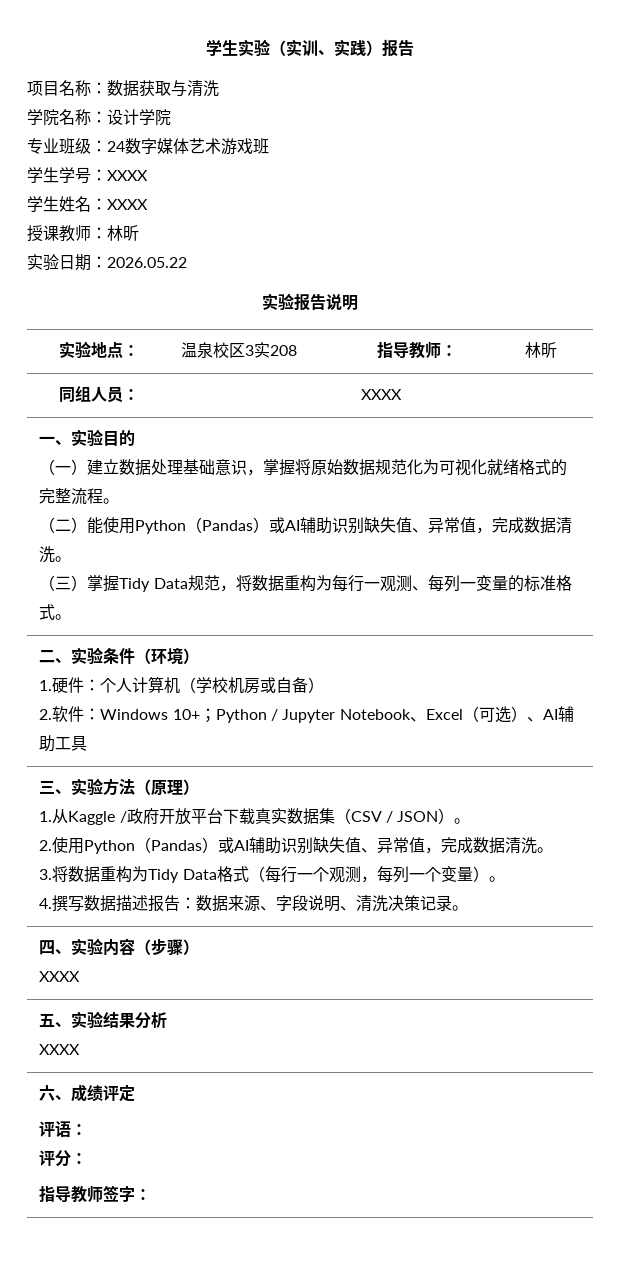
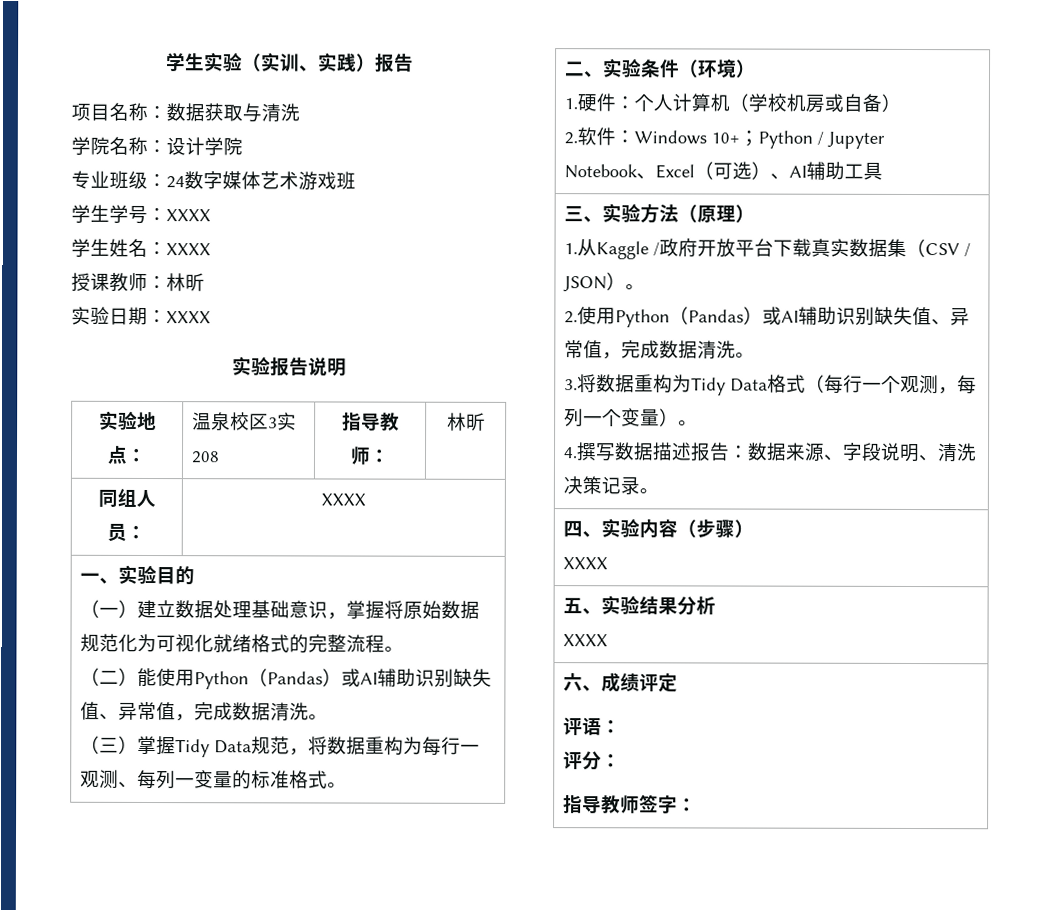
- 实验日期：2026.05.22
+ 实验日期：XXXX

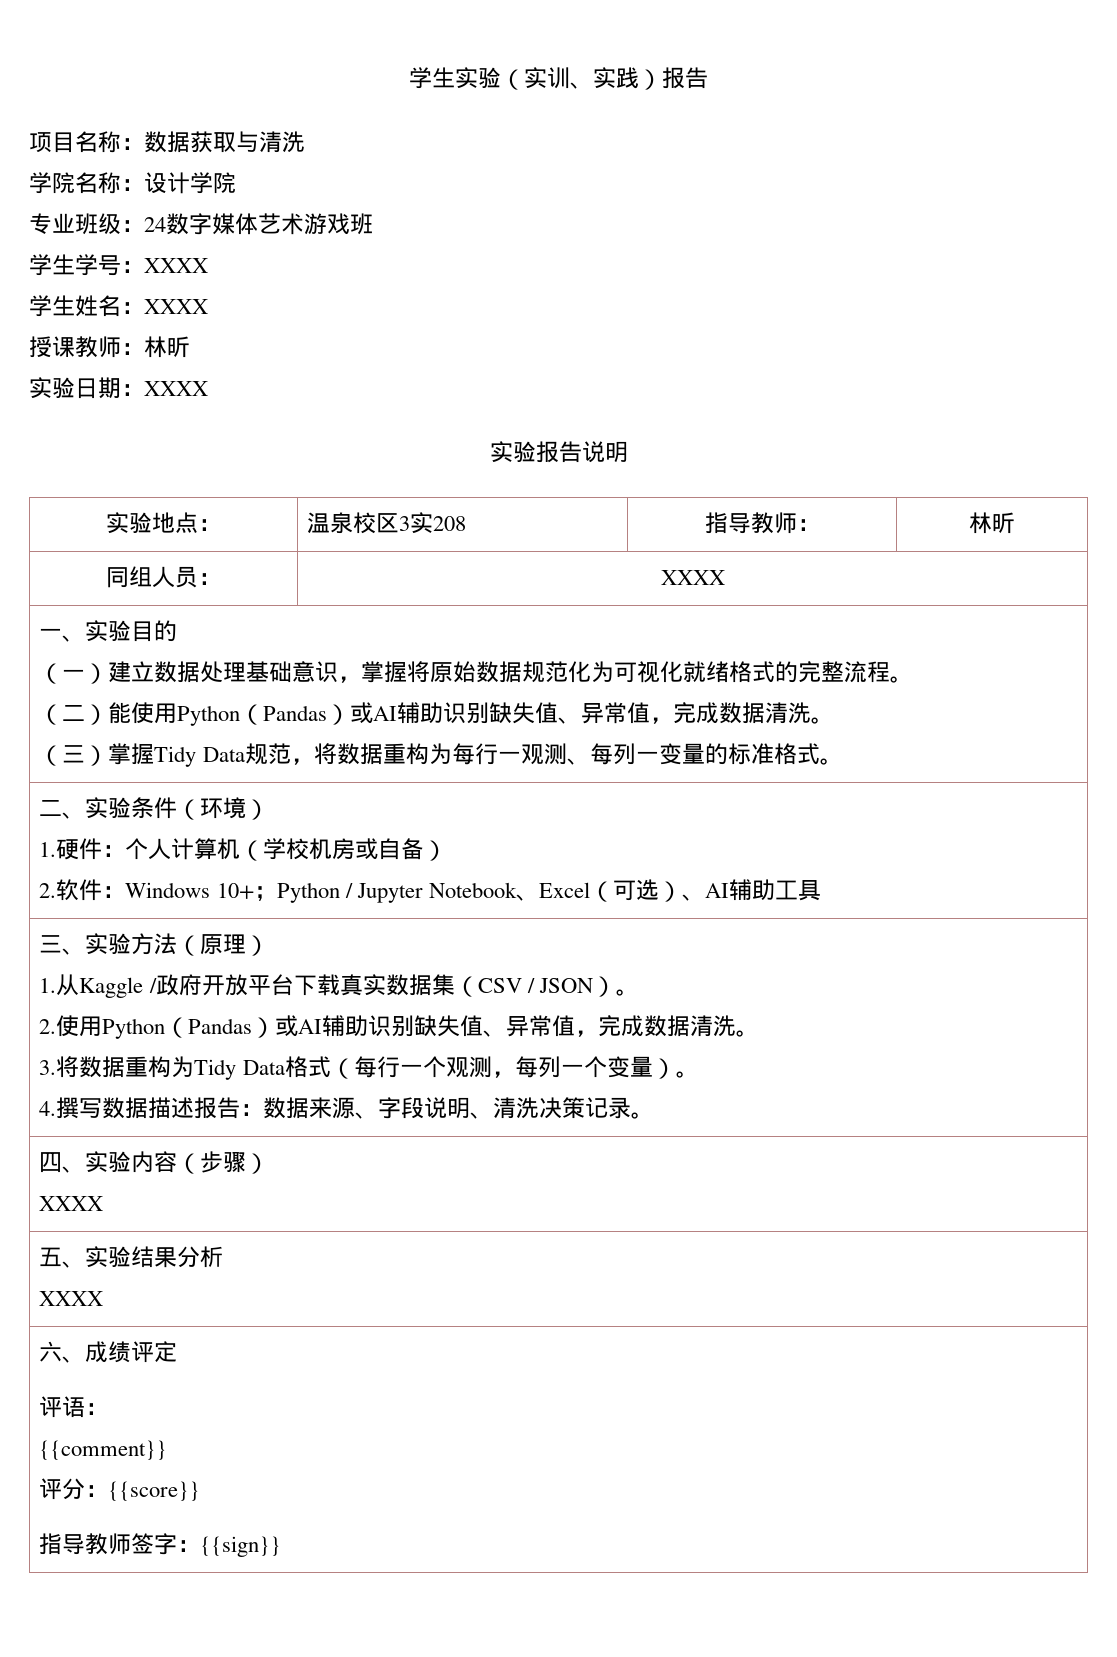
  六、成绩评定
  评语：
- 评分：
- 指导教师签字：
+ {{comment}}
+ 评分：{{score}}
+ 指导教师签字：{{sign}}

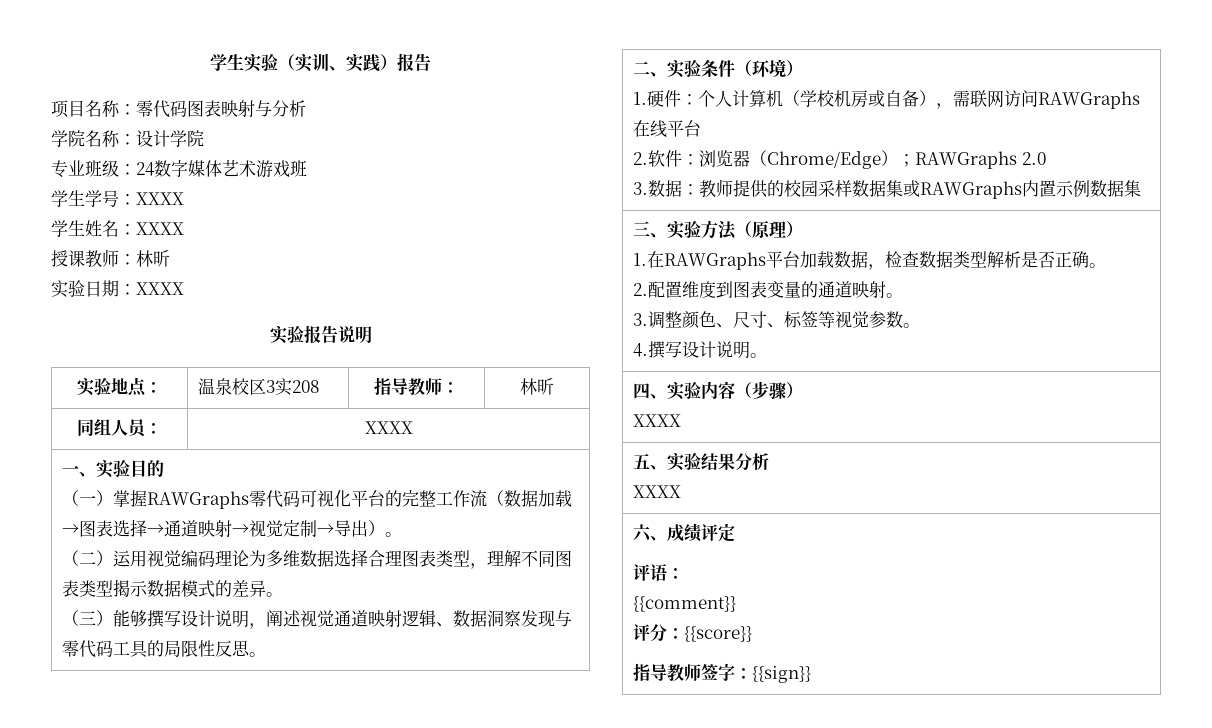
- 项目名称：数据获取与清洗
+ 项目名称：零代码图表映射与分析
- （一）建立数据处理基础意识，掌握将原始数据规范化为可视化就绪格式的完整流程。
- （二）能使用Python（Pandas）或AI辅助识别缺失值、异常值，完成数据清洗。
- （三）掌握Tidy Data规范，将数据重构为每行一观测、每列一变量的标准格式。
+ （一）掌握RAWGraphs零代码可视化平台的完整工作流（数据加载→图表选择→通道映射→视觉定制→导出）。
+ （二）运用视觉编码理论为多维数据选择合理图表类型，理解不同图表类型揭示数据模式的差异。
+ （三）能够撰写设计说明，阐述视觉通道映射逻辑、数据洞察发现与零代码工具的局限性反思。
- 1.硬件：个人计算机（学校机房或自备）
- 2.软件：Windows 10+；Python / Jupyter Notebook、Excel（可选）、AI辅助工具
+ 1.硬件：个人计算机（学校机房或自备），需联网访问RAWGraphs在线平台
+ 2.软件：浏览器（Chrome/Edge）；RAWGraphs 2.0
+ 3.数据：教师提供的校园采样数据集或RAWGraphs内置示例数据集
- 1.从Kaggle /政府开放平台下载真实数据集（CSV / JSON）。
- 2.使用Python（Pandas）或AI辅助识别缺失值、异常值，完成数据清洗。
- 3.将数据重构为Tidy Data格式（每行一个观测，每列一个变量）。
- 4.撰写数据描述报告：数据来源、字段说明、清洗决策记录。
+ 1.在RAWGraphs平台加载数据，检查数据类型解析是否正确。
+ 2.配置维度到图表变量的通道映射。
+ 3.调整颜色、尺寸、标签等视觉参数。
+ 4.撰写设计说明。

